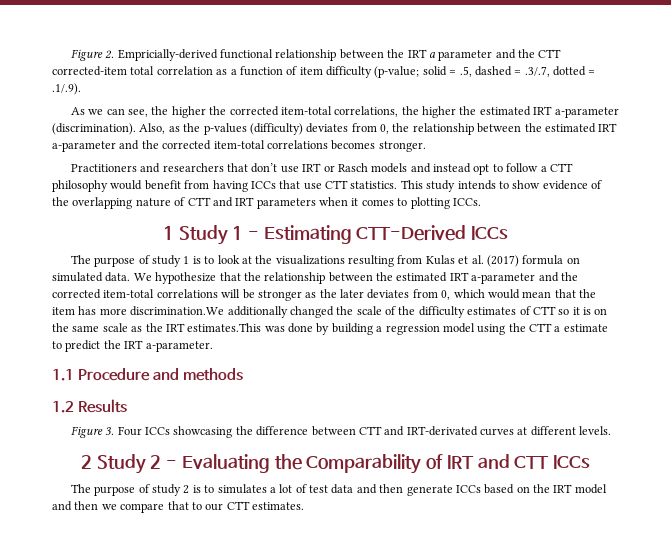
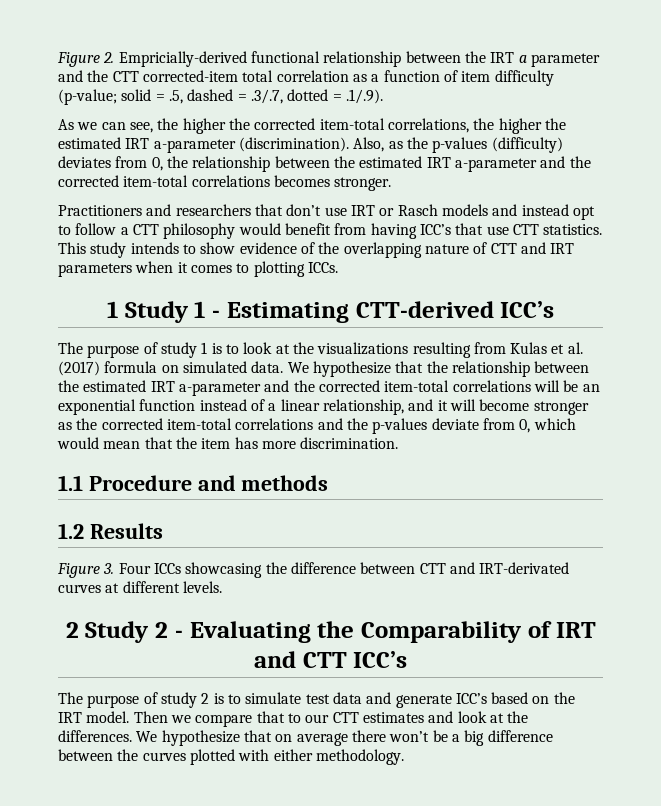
- Practitioners and researchers that don’t use IRT or Rasch models and instead opt to follow a CTT philosophy would benefit from having ICCs that use CTT statistics.
+ Practitioners and researchers that don’t use IRT or Rasch models and instead opt to follow a CTT philosophy would benefit from having ICC’s that use CTT statistics.
- 1 Study 1 - Estimating CTT-Derived ICCs
+ 1 Study 1 - Estimating CTT-derived ICC’s
- We hypothesize that the relationship between the estimated IRT a-parameter and the corrected item-total correlations will be stronger as the later deviates from 0, which would mean that the item has more discrimination.We additionally changed the scale of the difficulty estimates of CTT so it is on the same scale as the IRT estimates.This was done by building a regression model using the CTT a estimate to predict the IRT a-parameter.
+ We hypothesize that the relationship between the estimated IRT a-parameter and the corrected item-total correlations will be an exponential function instead of a linear relationship, and it will become stronger as the corrected item-total correlations and the p-values deviate from 0, which would mean that the item has more discrimination.
- 2 Study 2 - Evaluating the Comparability of IRT and CTT ICCs
+ 2 Study 2 - Evaluating the Comparability of IRT and CTT ICC’s
- The purpose of study 2 is to simulates a lot of test data and then generate ICCs based on the IRT model and then we compare that to our CTT estimates.
+ The purpose of study 2 is to simulate test data and generate ICC’s based on the IRT model. Then we compare that to our CTT estimates and look at the differences. We hypothesize that on average there won’t be a big difference between the curves plotted with either methodology.

